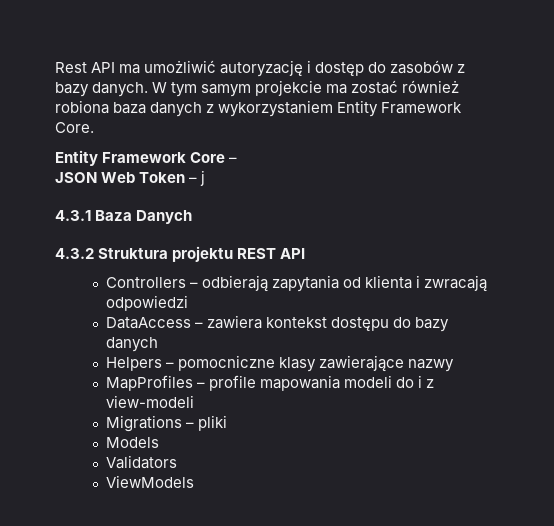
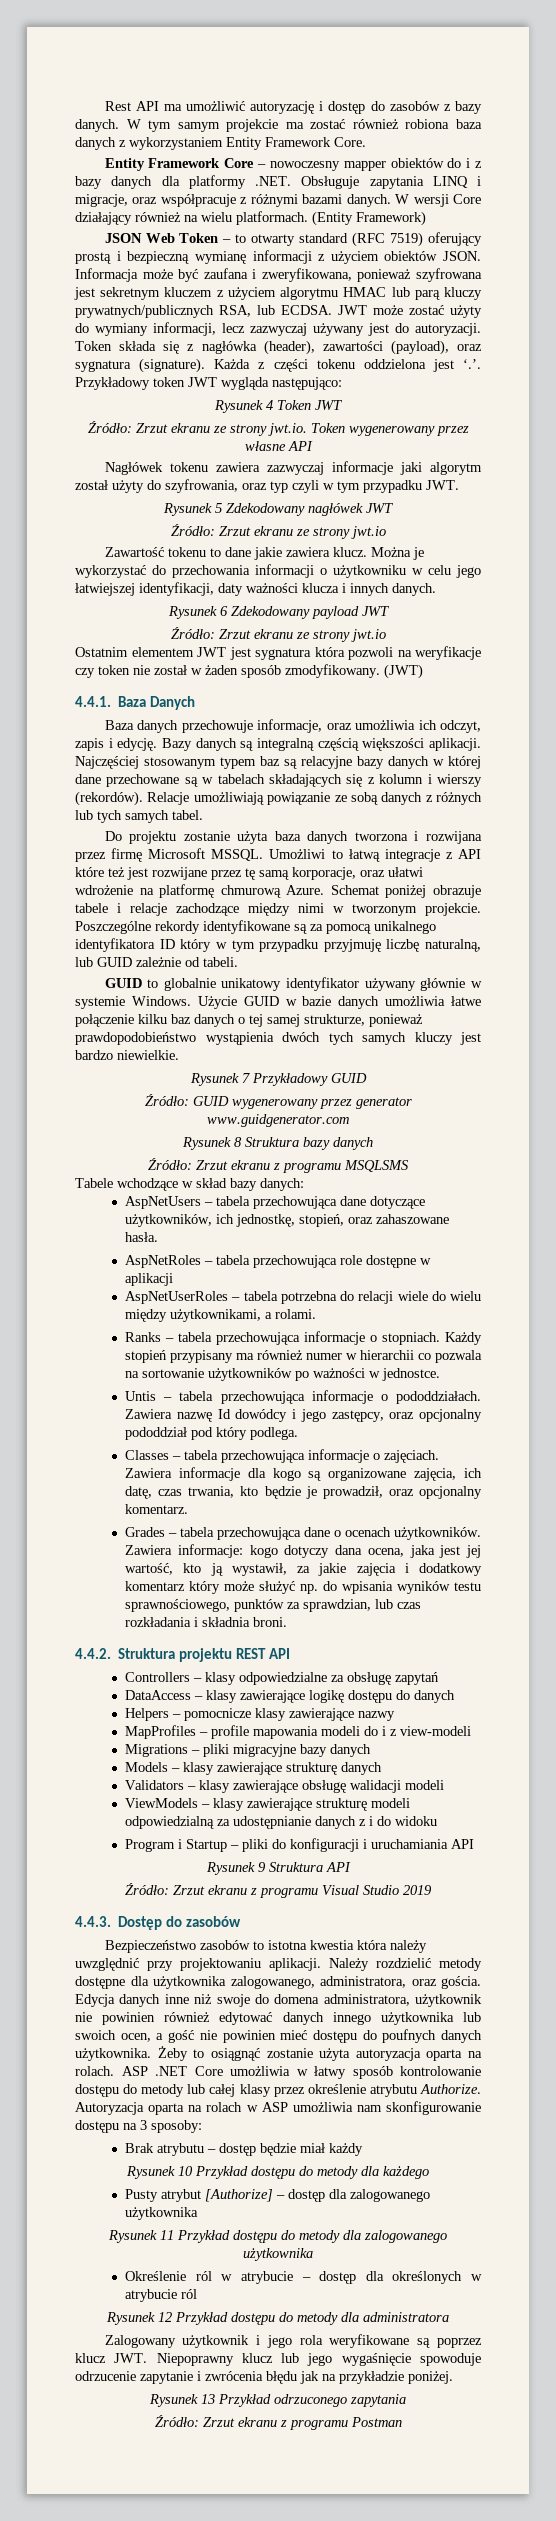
- Entity Framework Core –
- JSON Web Token – j
- 4.3.1 Baza Danych
- 4.3.2 Struktura projektu REST API
+ Entity Framework Core – nowoczesny mapper obiektów do i z bazy danych dla platformy .NET. Obsługuje zapytania LINQ i migracje, oraz współpracuje z różnymi bazami danych. W wersji Core działający również na wielu platformach. (Entity Framework)
+ JSON Web Token – to otwarty standard (RFC 7519) oferujący prostą i bezpieczną wymianę informacji z użyciem obiektów JSON. Informacja może być zaufana i zweryfikowana, ponieważ szyfrowana jest sekretnym kluczem z użyciem algorytmu HMAC lub parą kluczy prywatnych/publicznych RSA, lub ECDSA. JWT może zostać użyty do wymiany informacji, lecz zazwyczaj używany jest do autoryzacji. Token składa się z nagłówka (header), zawartości (payload), oraz sygnatura (signature). Każda z części tokenu oddzielona jest ‘.’. Przykładowy token JWT wygląda następująco:
+ Rysunek 4 Token JWT
+ Źródło: Zrzut ekranu ze strony jwt.io. Token wygenerowany przez własne API
+ Nagłówek tokenu zawiera zazwyczaj informacje jaki algorytm został użyty do szyfrowania, oraz typ czyli w tym przypadku JWT.
+ Rysunek 5 Zdekodowany nagłówek JWT
+ Źródło: Zrzut ekranu ze strony jwt.io
+ Zawartość tokenu to dane jakie zawiera klucz. Można je wykorzystać do przechowania informacji o użytkowniku w celu jego łatwiejszej identyfikacji, daty ważności klucza i innych danych.
+ Rysunek 6 Zdekodowany payload JWT
+ Źródło: Zrzut ekranu ze strony jwt.io
+ Ostatnim elementem JWT jest sygnatura która pozwoli na weryfikacje czy token nie został w żaden sposób zmodyfikowany. (JWT)
+ 4.4.1. Baza Danych
+ Baza danych przechowuje informacje, oraz umożliwia ich odczyt, zapis i edycję. Bazy danych są integralną częścią większości aplikacji. Najczęściej stosowanym typem baz są relacyjne bazy danych w której dane przechowane są w tabelach składających się z kolumn i wierszy (rekordów). Relacje umożliwiają powiązanie ze sobą danych z różnych lub tych samych tabel.
+ Do projektu zostanie użyta baza danych tworzona i rozwijana przez firmę Microsoft MSSQL. Umożliwi to łatwą integracje z API które też jest rozwijane przez tę samą korporacje, oraz ułatwi wdrożenie na platformę chmurową Azure. Schemat poniżej obrazuje tabele i relacje zachodzące między nimi w tworzonym projekcie. Poszczególne rekordy identyfikowane są za pomocą unikalnego identyfikatora ID który w tym przypadku przyjmuję liczbę naturalną, lub GUID zależnie od tabeli.
+ GUID to globalnie unikatowy identyfikator używany głównie w systemie Windows. Użycie GUID w bazie danych umożliwia łatwe połączenie kilku baz danych o tej samej strukturze, ponieważ prawdopodobieństwo wystąpienia dwóch tych samych kluczy jest bardzo niewielkie.
+ Rysunek 7 Przykładowy GUID
+ Źródło: GUID wygenerowany przez generator www.guidgenerator.com
+ Rysunek 8 Struktura bazy danych
+ Źródło: Zrzut ekranu z programu MSQLSMS
+ Tabele wchodzące w skład bazy danych:
+ AspNetUsers – tabela przechowująca dane dotyczące użytkowników, ich jednostkę, stopień, oraz zahaszowane hasła.
+ AspNetRoles – tabela przechowująca role dostępne w aplikacji
+ AspNetUserRoles – tabela potrzebna do relacji wiele do wielu między użytkownikami, a rolami.
+ Ranks – tabela przechowująca informacje o stopniach. Każdy stopień przypisany ma również numer w hierarchii co pozwala na sortowanie użytkowników po ważności w jednostce.
+ Untis – tabela przechowująca informacje o pododdziałach. Zawiera nazwę Id dowódcy i jego zastępcy, oraz opcjonalny pododdział pod który podlega.
+ Classes – tabela przechowująca informacje o zajęciach. Zawiera informacje dla kogo są organizowane zajęcia, ich datę, czas trwania, kto będzie je prowadził, oraz opcjonalny komentarz.
+ Grades – tabela przechowująca dane o ocenach użytkowników. Zawiera informacje: kogo dotyczy dana ocena, jaka jest jej wartość, kto ją wystawił, za jakie zajęcia i dodatkowy komentarz który może służyć np. do wpisania wyników testu sprawnościowego, punktów za sprawdzian, lub czas rozkładania i składnia broni.
+ 4.4.2. Struktura projektu REST API
- Controllers – odbierają zapytania od klienta i zwracają odpowiedzi
+ Controllers – klasy odpowiedzialne za obsługę zapytań
- DataAccess – zawiera kontekst dostępu do bazy danych
+ DataAccess – klasy zawierające logikę dostępu do danych
- Helpers – pomocniczne klasy zawierające nazwy
+ Helpers – pomocnicze klasy zawierające nazwy
- Migrations – pliki
- Models
- Validators
- ViewModels
+ Migrations – pliki migracyjne bazy danych
+ Models – klasy zawierające strukturę danych
+ Validators – klasy zawierające obsługę walidacji modeli
+ ViewModels – klasy zawierające strukturę modeli odpowiedzialną za udostępnianie danych z i do widoku
+ Program i Startup – pliki do konfiguracji i uruchamiania API
+ Rysunek 9 Struktura API
+ Źródło: Zrzut ekranu z programu Visual Studio 2019
+ 4.4.3. Dostęp do zasobów
+ Bezpieczeństwo zasobów to istotna kwestia która należy uwzględnić przy projektowaniu aplikacji. Należy rozdzielić metody dostępne dla użytkownika zalogowanego, administratora, oraz gościa. Edycja danych inne niż swoje do domena administratora, użytkownik nie powinien również edytować danych innego użytkownika lub swoich ocen, a gość nie powinien mieć dostępu do poufnych danych użytkownika. Żeby to osiągnąć zostanie użyta autoryzacja oparta na rolach. ASP .NET Core umożliwia w łatwy sposób kontrolowanie dostępu do metody lub całej klasy przez określenie atrybutu Authorize. Autoryzacja oparta na rolach w ASP umożliwia nam skonfigurowanie dostępu na 3 sposoby:
+ Brak atrybutu – dostęp będzie miał każdy
+ Rysunek 10 Przykład dostępu do metody dla każdego
+ Pusty atrybut [Authorize] – dostęp dla zalogowanego użytkownika
+ Rysunek 11 Przykład dostępu do metody dla zalogowanego użytkownika
+ Określenie ról w atrybucie – dostęp dla określonych w atrybucie ról
+ Rysunek 12 Przykład dostępu do metody dla administratora
+ Zalogowany użytkownik i jego rola weryfikowane są poprzez klucz JWT. Niepoprawny klucz lub jego wygaśnięcie spowoduje odrzucenie zapytanie i zwrócenia błędu jak na przykładzie poniżej.
+ Rysunek 13 Przykład odrzuconego zapytania
+ Źródło: Zrzut ekranu z programu Postman

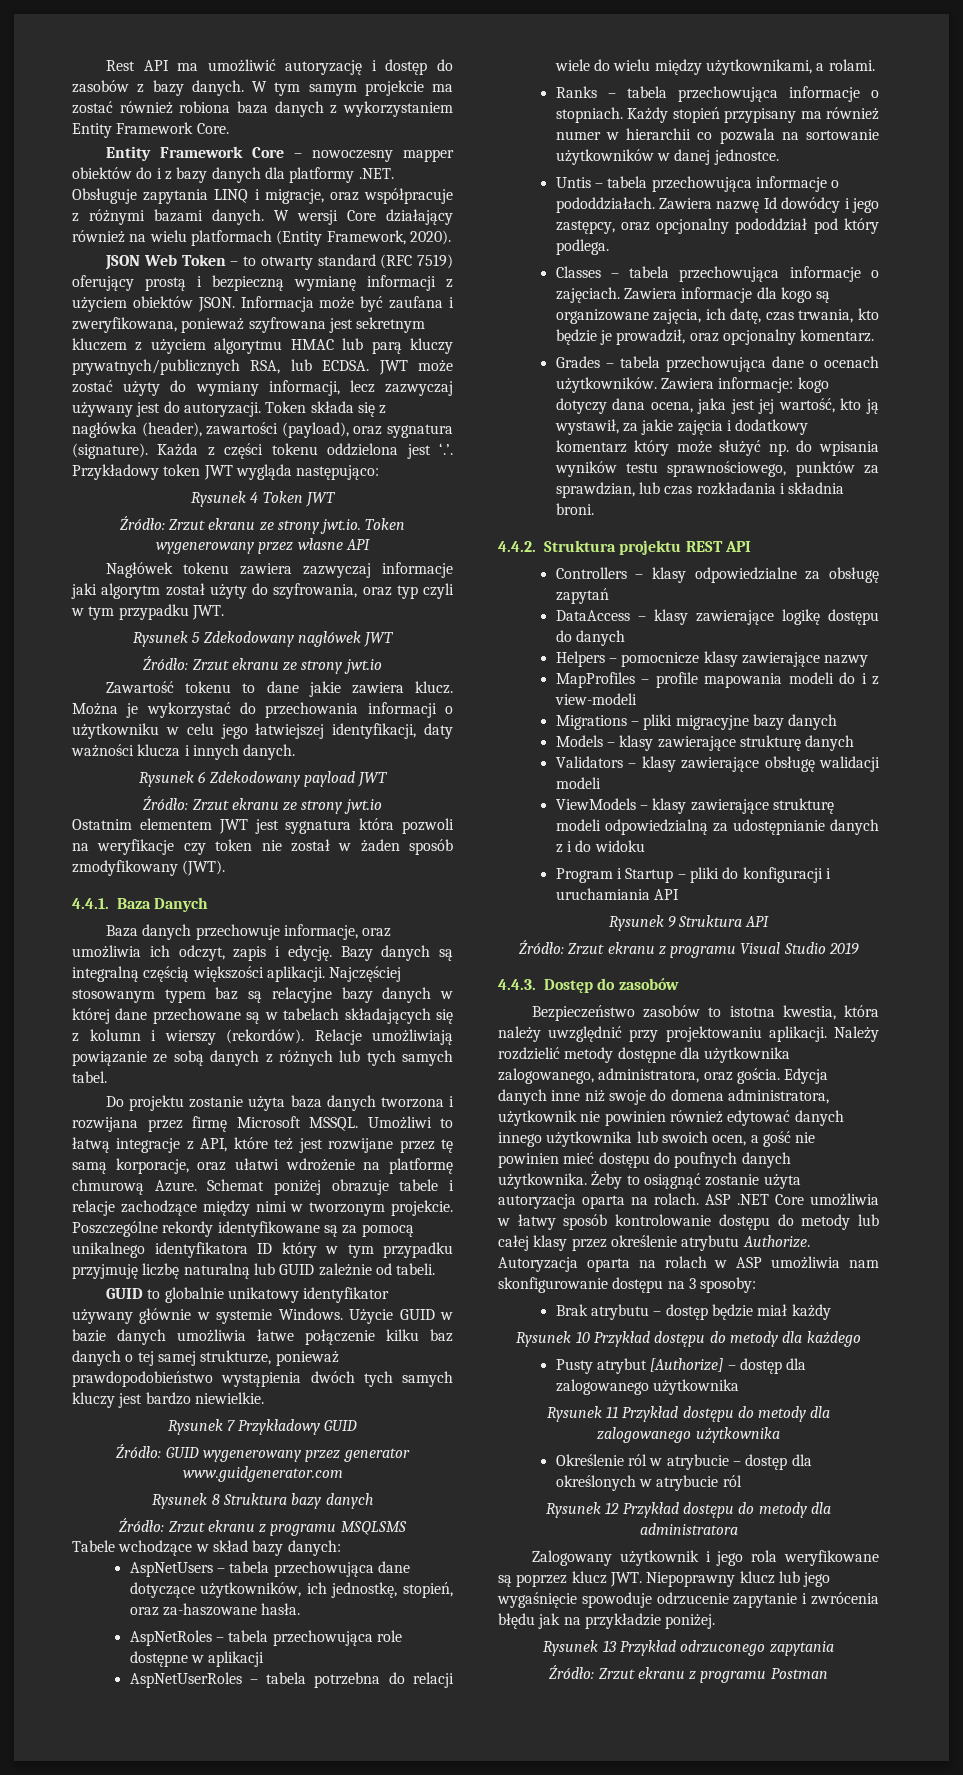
- W wersji Core działający również na wielu platformach. (Entity Framework)
+ W wersji Core działający również na wielu platformach (Entity Framework, 2020).
- Ostatnim elementem JWT jest sygnatura która pozwoli na weryfikacje czy token nie został w żaden sposób zmodyfikowany. (JWT)
+ Ostatnim elementem JWT jest sygnatura która pozwoli na weryfikacje czy token nie został w żaden sposób zmodyfikowany (JWT).
- Umożliwi to łatwą integracje z API które też jest rozwijane przez tę samą korporacje, oraz ułatwi wdrożenie na platformę chmurową Azure.
+ Umożliwi to łatwą integracje z API, które też jest rozwijane przez tę samą korporacje, oraz ułatwi wdrożenie na platformę chmurową Azure.
- Poszczególne rekordy identyfikowane są za pomocą unikalnego identyfikatora ID który w tym przypadku przyjmuję liczbę naturalną, lub GUID zależnie od tabeli.
+ Poszczególne rekordy identyfikowane są za pomocą unikalnego identyfikatora ID który w tym przypadku przyjmuję liczbę naturalną lub GUID zależnie od tabeli.
- AspNetUsers – tabela przechowująca dane dotyczące użytkowników, ich jednostkę, stopień, oraz zahaszowane hasła.
+ AspNetUsers – tabela przechowująca dane dotyczące użytkowników, ich jednostkę, stopień, oraz za-haszowane hasła.
- Każdy stopień przypisany ma również numer w hierarchii co pozwala na sortowanie użytkowników po ważności w jednostce.
+ Każdy stopień przypisany ma również numer w hierarchii co pozwala na sortowanie użytkowników w danej jednostce.
- Bezpieczeństwo zasobów to istotna kwestia która należy uwzględnić przy projektowaniu aplikacji.
+ Bezpieczeństwo zasobów to istotna kwestia, która należy uwzględnić przy projektowaniu aplikacji.

